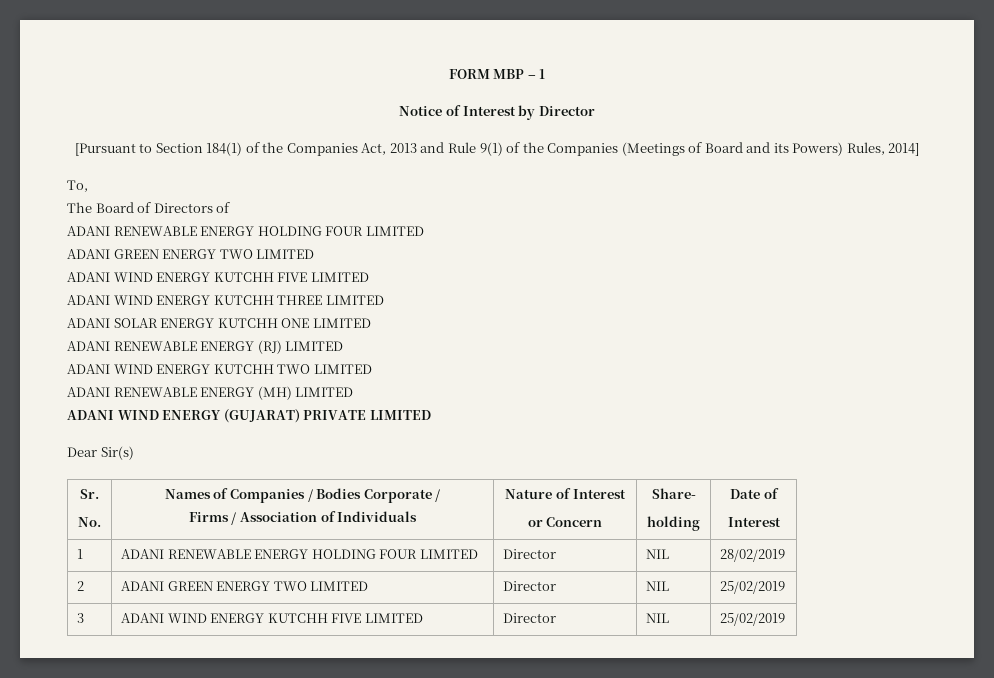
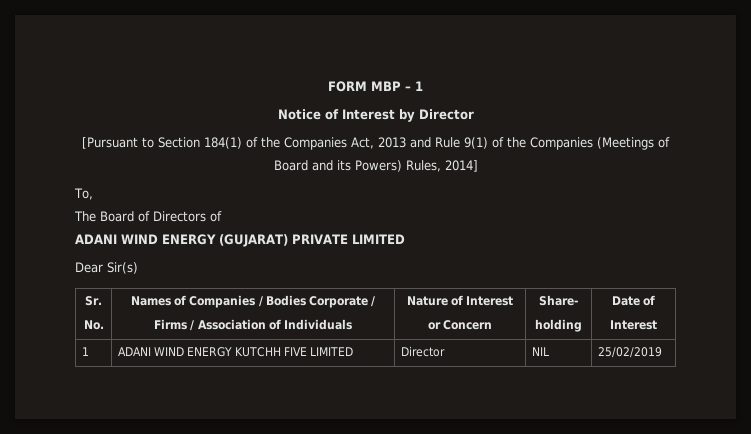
  The Board of Directors of
- ADANI RENEWABLE ENERGY HOLDING FOUR LIMITED
- ADANI GREEN ENERGY TWO LIMITED
- ADANI WIND ENERGY KUTCHH FIVE LIMITED
- ADANI WIND ENERGY KUTCHH THREE LIMITED
- ADANI SOLAR ENERGY KUTCHH ONE LIMITED
- ADANI RENEWABLE ENERGY (RJ) LIMITED
- ADANI WIND ENERGY KUTCHH TWO LIMITED
- ADANI RENEWABLE ENERGY (MH) LIMITED
- 1 | ADANI RENEWABLE ENERGY HOLDING FOUR LIMITED | Director | NIL | 28/02/2019
- 2 | ADANI GREEN ENERGY TWO LIMITED | Director | NIL | 25/02/2019
- 3 | ADANI WIND ENERGY KUTCHH FIVE LIMITED | Director | NIL | 25/02/2019
+ 1 | ADANI WIND ENERGY KUTCHH FIVE LIMITED | Director | NIL | 25/02/2019

